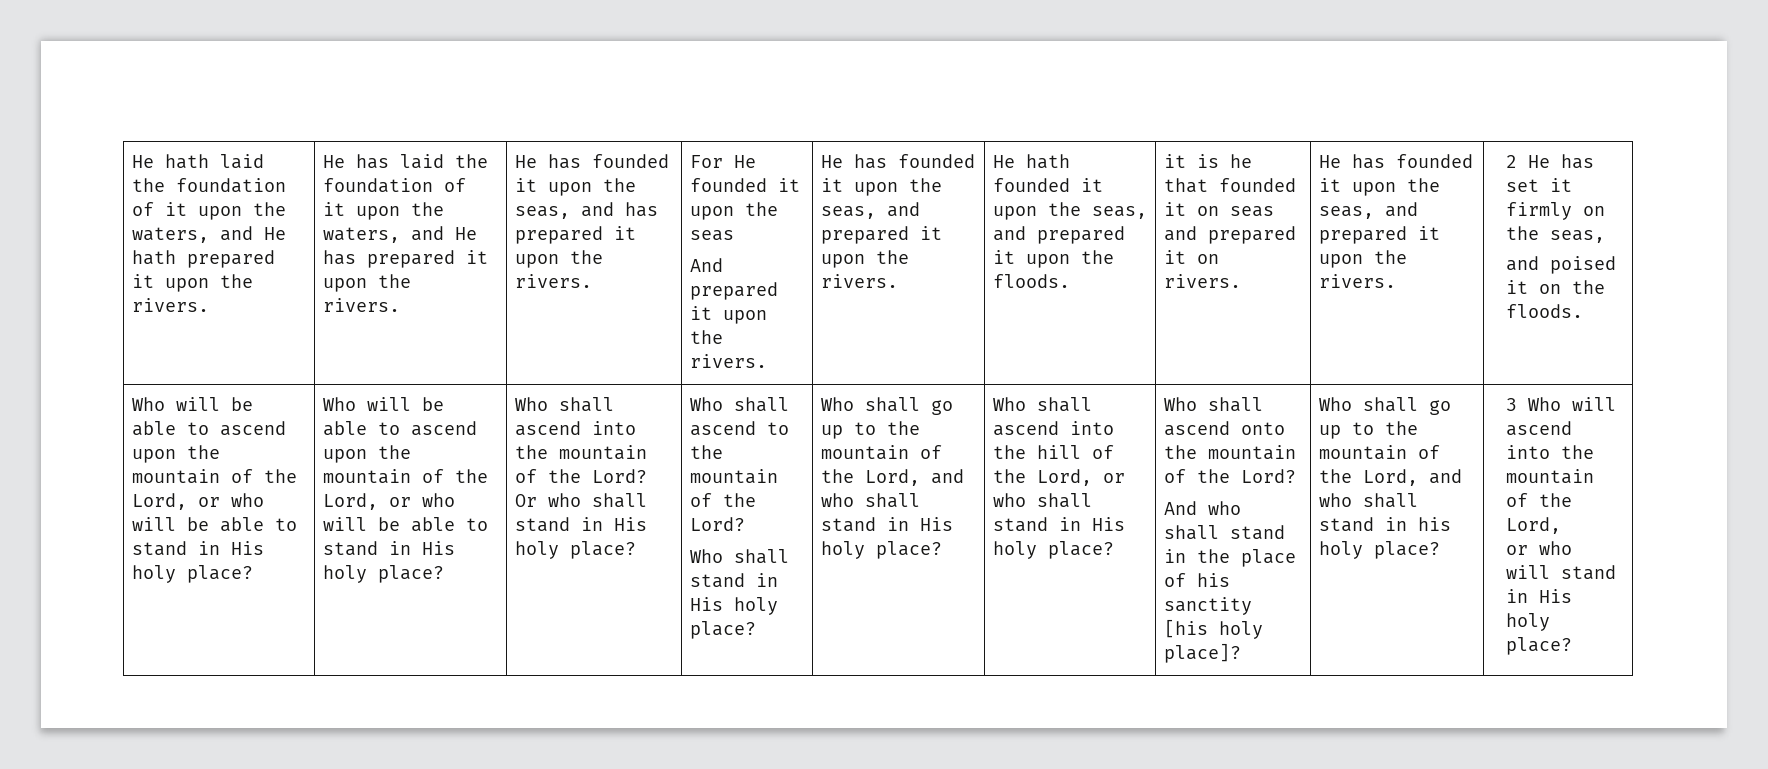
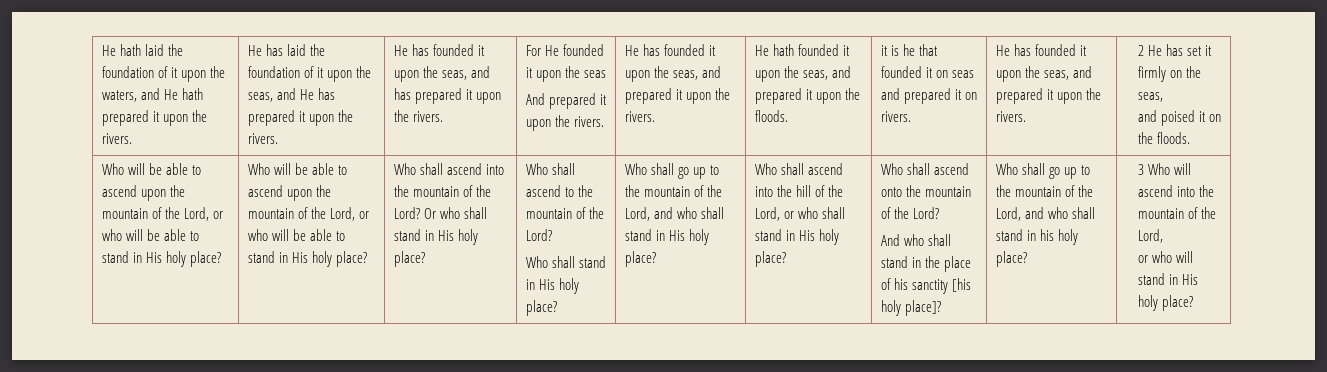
- He has laid the foundation of it upon the waters, and He has prepared it upon the rivers.
+ He has laid the foundation of it upon the seas, and He has prepared it upon the rivers.

